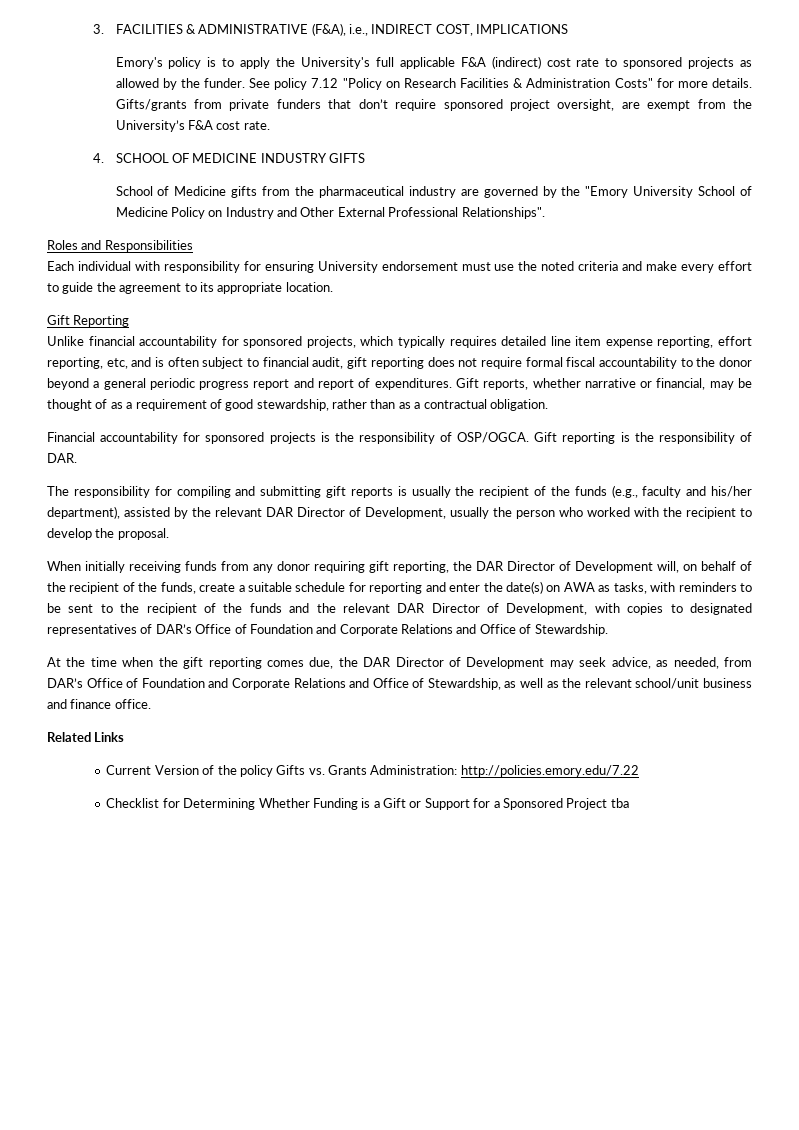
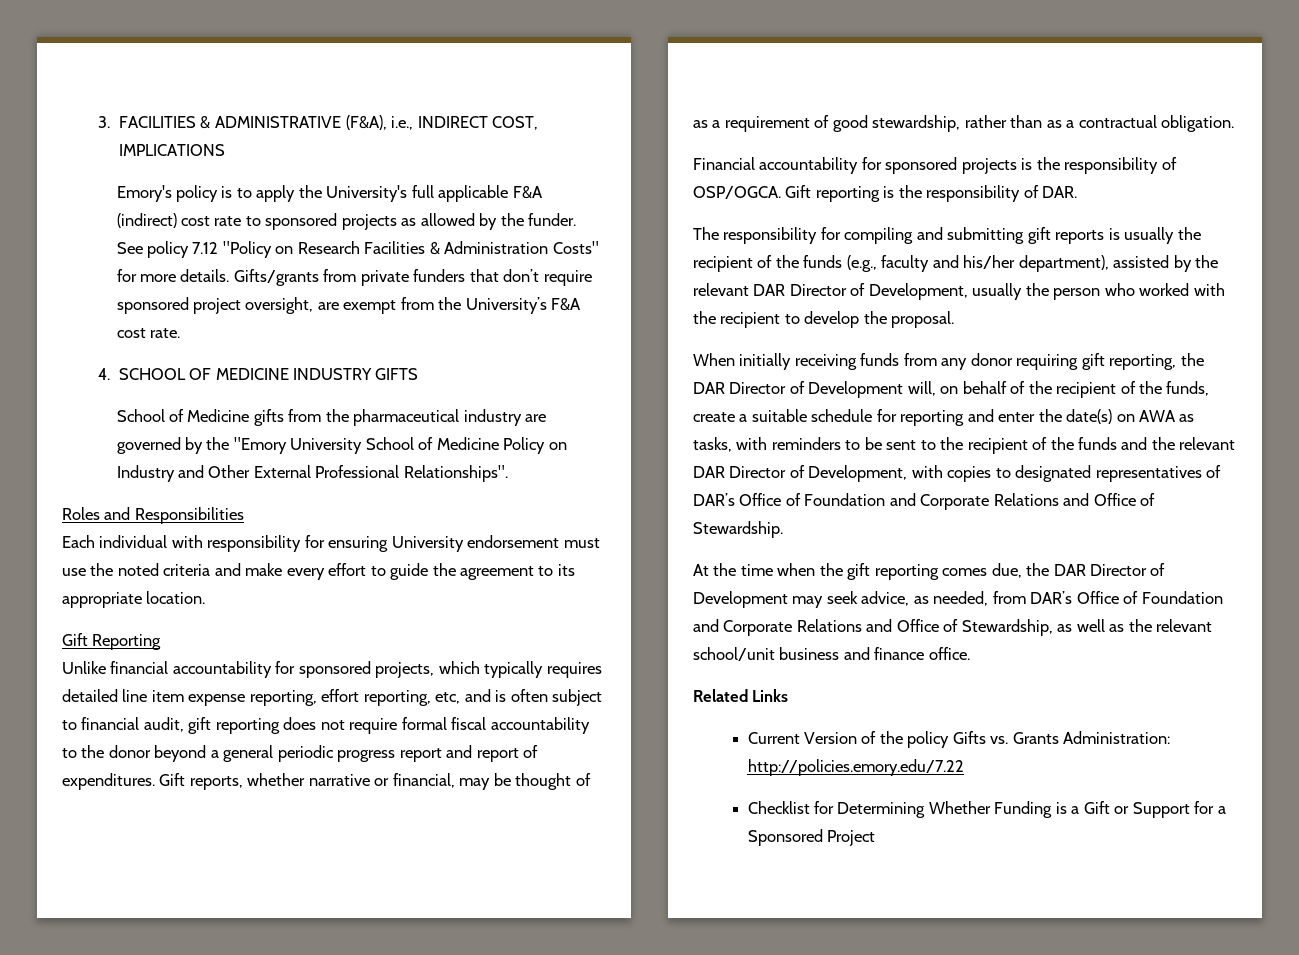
- Checklist for Determining Whether Funding is a Gift or Support for a Sponsored Project tba
+ Checklist for Determining Whether Funding is a Gift or Support for a Sponsored Project

